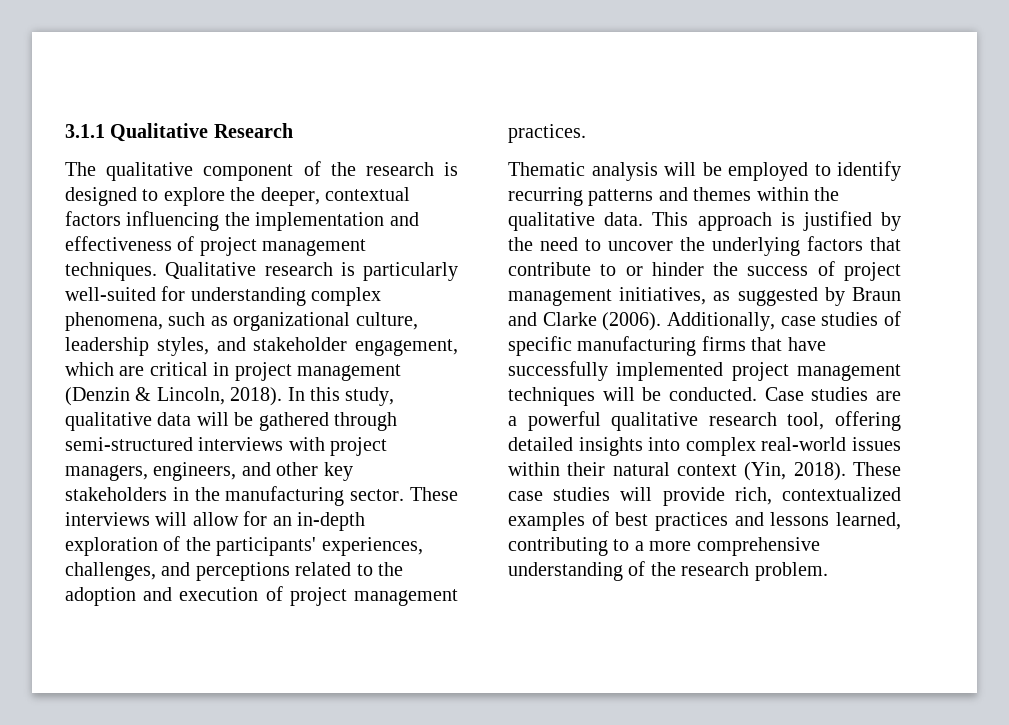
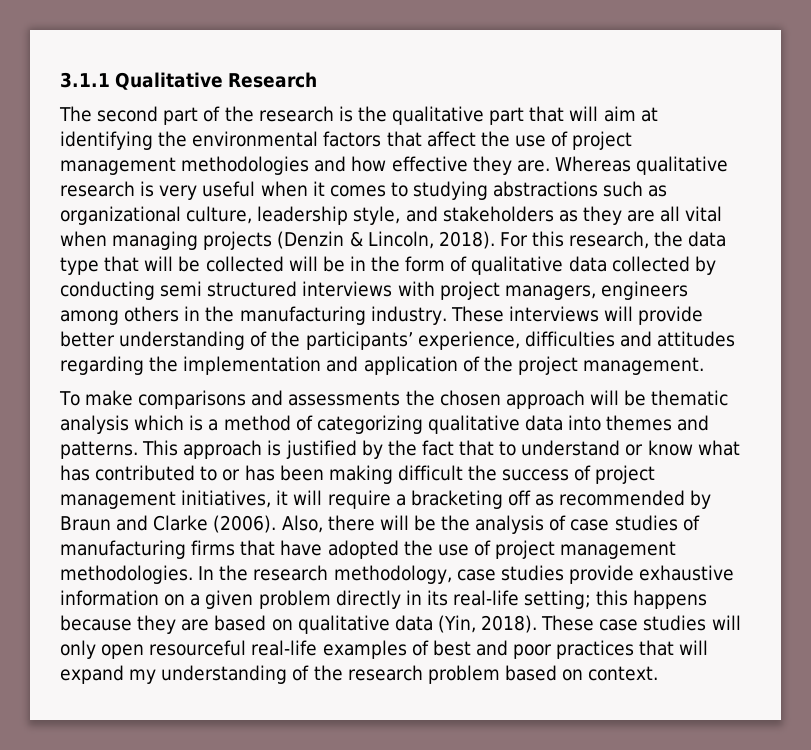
- The qualitative component of the research is designed to explore the deeper, contextual factors influencing the implementation and effectiveness of project management techniques. Qualitative research is particularly well-suited for understanding complex phenomena, such as organizational culture, leadership styles, and stakeholder engagement, which are critical in project management (Denzin & Lincoln, 2018). In this study, qualitative data will be gathered through semi-structured interviews with project managers, engineers, and other key stakeholders in the manufacturing sector.
+ The second part of the research is the qualitative part that will aim at identifying the environmental factors that affect the use of project management methodologies and how effective they are. Whereas qualitative research is very useful when it comes to studying abstractions such as organizational culture, leadership style, and stakeholders as they are all vital when managing projects (Denzin & Lincoln, 2018). For this research, the data type that will be collected will be in the form of qualitative data collected by conducting semi structured interviews with project managers, engineers among others in the manufacturing industry.
- These interviews will allow for an in-depth exploration of the participants' experiences, challenges, and perceptions related to the adoption and execution of project management practices.
- Thematic analysis will be employed to identify recurring patterns and themes within the qualitative data.
+ These interviews will provide better understanding of the participants’ experience, difficulties and attitudes regarding the implementation and application of the project management.
+ To make comparisons and assessments the chosen approach will be thematic analysis which is a method of categorizing qualitative data into themes and patterns.
- This approach is justified by the need to uncover the underlying factors that contribute to or hinder the success of project management initiatives, as suggested by Braun and Clarke (2006).
+ This approach is justified by the fact that to understand or know what has contributed to or has been making difficult the success of project management initiatives, it will require a bracketing off as recommended by Braun and Clarke (2006).
- Additionally, case studies of specific manufacturing firms that have successfully implemented project management techniques will be conducted. Case studies are a powerful qualitative research tool, offering detailed insights into complex real-world issues within their natural context (Yin, 2018).
+ Also, there will be the analysis of case studies of manufacturing firms that have adopted the use of project management methodologies. In the research methodology, case studies provide exhaustive information on a given problem directly in its real-life setting; this happens because they are based on qualitative data (Yin, 2018).
- These case studies will provide rich, contextualized examples of best practices and lessons learned, contributing to a more comprehensive understanding of the research problem.
+ These case studies will only open resourceful real-life examples of best and poor practices that will expand my understanding of the research problem based on context.

